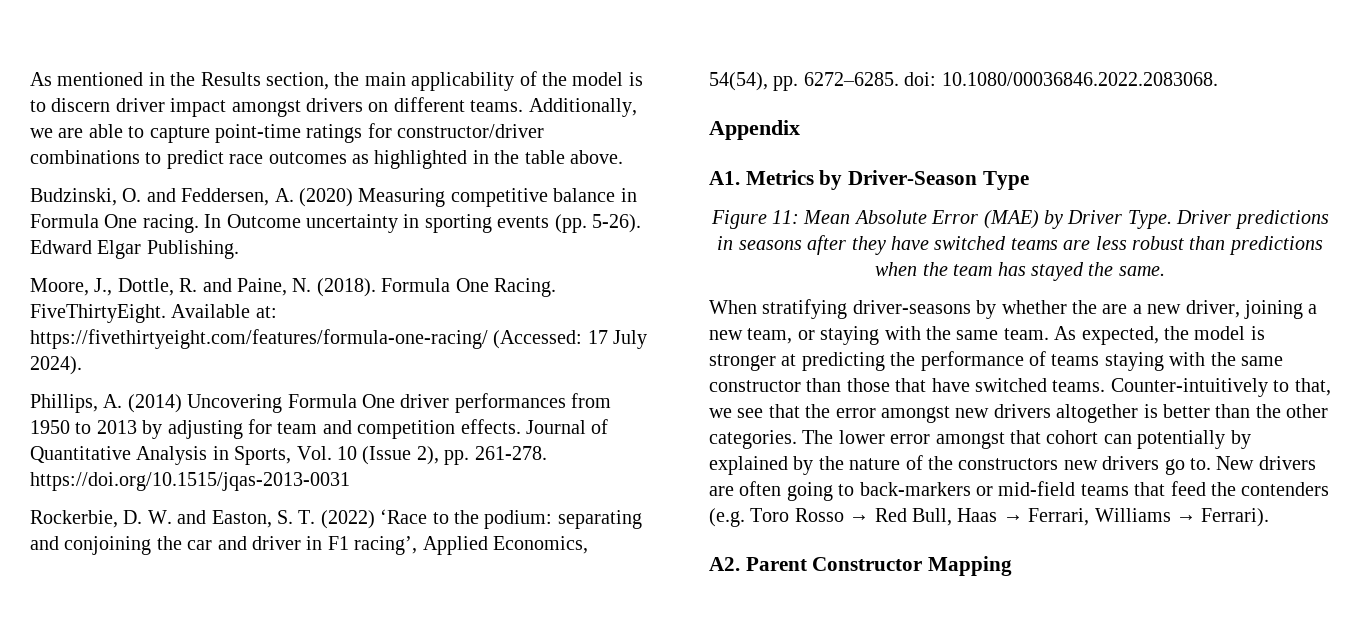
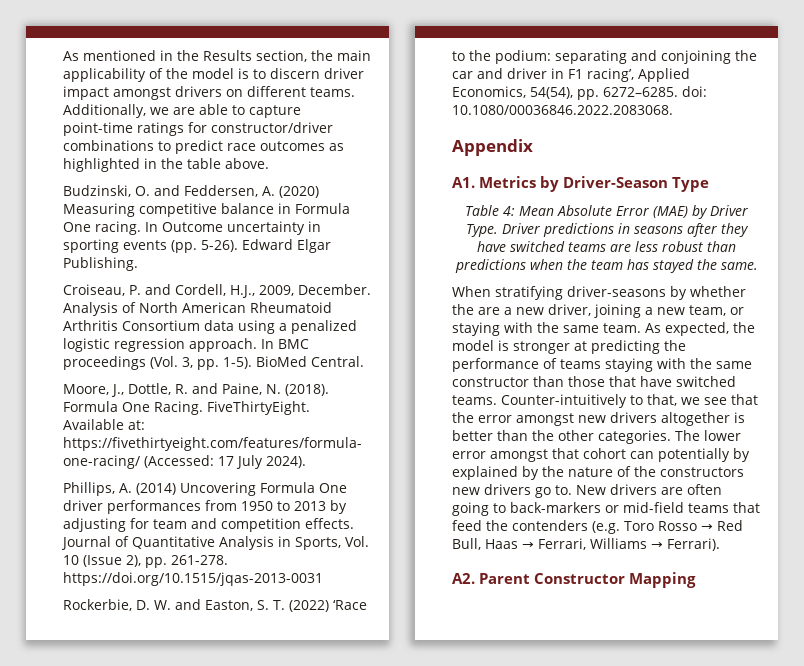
+ Croiseau, P. and Cordell, H.J., 2009, December. Analysis of North American Rheumatoid Arthritis Consortium data using a penalized logistic regression approach. In BMC proceedings (Vol. 3, pp. 1-5). BioMed Central.
- Figure 11: Mean Absolute Error (MAE) by Driver Type.
+ Table 4: Mean Absolute Error (MAE) by Driver Type.

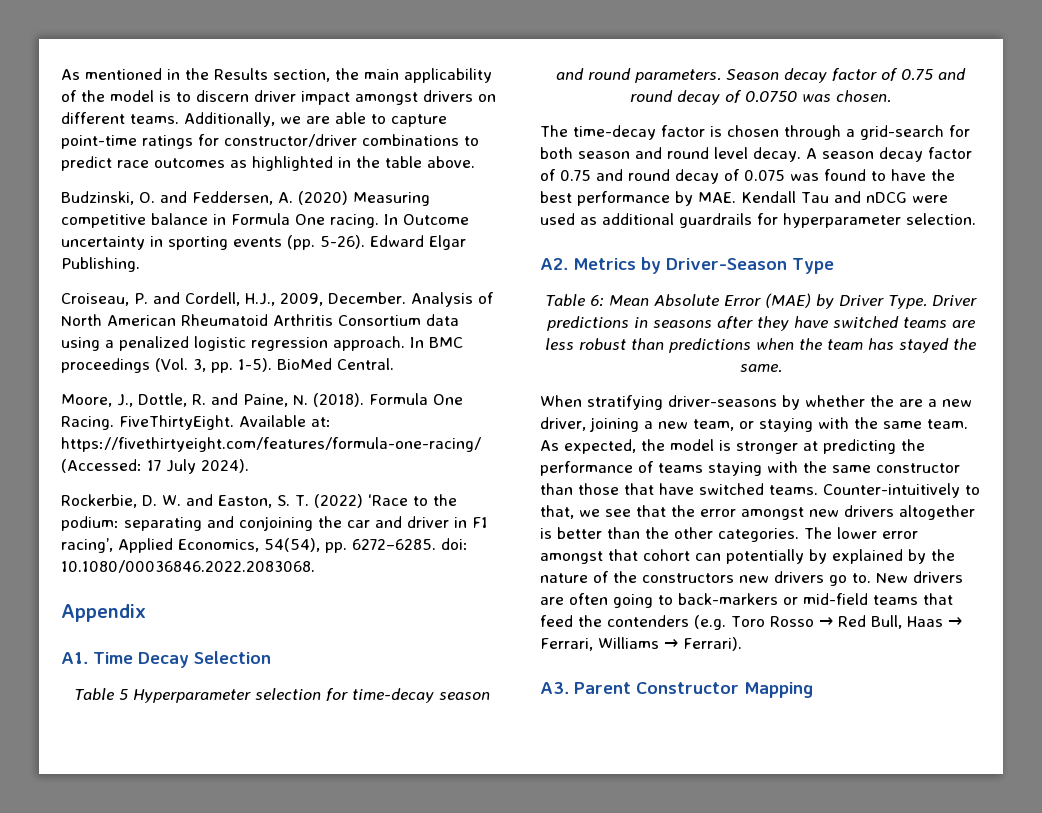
- Phillips, A. (2014) Uncovering Formula One driver performances from 1950 to 2013 by adjusting for team and competition effects. Journal of Quantitative Analysis in Sports, Vol. 10 (Issue 2), pp. 261-278. https://doi.org/10.1515/jqas-2013-0031
- A1. Metrics by Driver-Season Type
+ A1. Time Decay Selection
+ Table 5 Hyperparameter selection for time-decay season and round parameters. Season decay factor of 0.75 and round decay of 0.0750 was chosen.
+ The time-decay factor is chosen through a grid-search for both season and round level decay. A season decay factor of 0.75 and round decay of 0.075 was found to have the best performance by MAE. Kendall Tau and nDCG were used as additional guardrails for hyperparameter selection.
+ A2. Metrics by Driver-Season Type
- Table 4: Mean Absolute Error (MAE) by Driver Type.
+ Table 6: Mean Absolute Error (MAE) by Driver Type.
- A2. Parent Constructor Mapping
+ A3. Parent Constructor Mapping

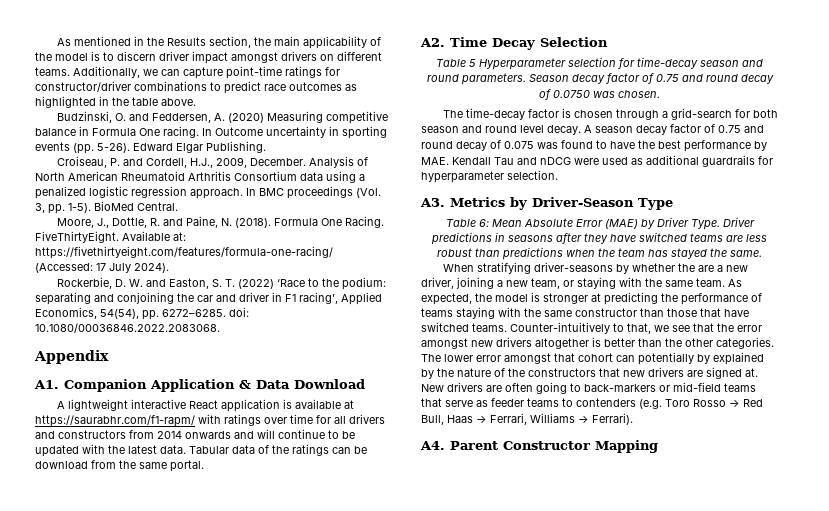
- Additionally, we are able to capture point-time ratings for constructor/driver combinations to predict race outcomes as highlighted in the table above.
+ Additionally, we can capture point-time ratings for constructor/driver combinations to predict race outcomes as highlighted in the table above.
- A1. Time Decay Selection
+ A1. Companion Application & Data Download
+ A lightweight interactive React application is available at https://saurabhr.com/f1-rapm/ with ratings over time for all drivers and constructors from 2014 onwards and will continue to be updated with the latest data. Tabular data of the ratings can be download from the same portal.
+ A2. Time Decay Selection
- A2. Metrics by Driver-Season Type
+ A3. Metrics by Driver-Season Type
- The lower error amongst that cohort can potentially by explained by the nature of the constructors new drivers go to.
+ The lower error amongst that cohort can potentially by explained by the nature of the constructors that new drivers are signed at.
- New drivers are often going to back-markers or mid-field teams that feed the contenders (e.g. Toro Rosso → Red Bull, Haas → Ferrari, Williams → Ferrari).
+ New drivers are often going to back-markers or mid-field teams that serve as feeder teams to contenders (e.g. Toro Rosso → Red Bull, Haas → Ferrari, Williams → Ferrari).
- A3. Parent Constructor Mapping
+ A4. Parent Constructor Mapping

